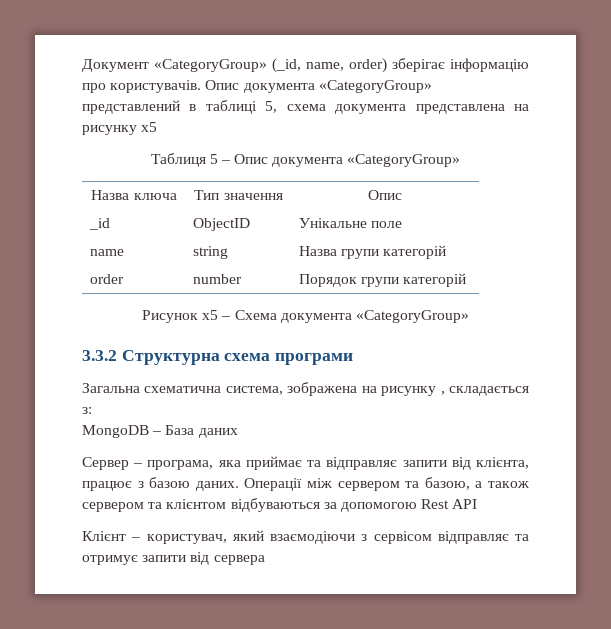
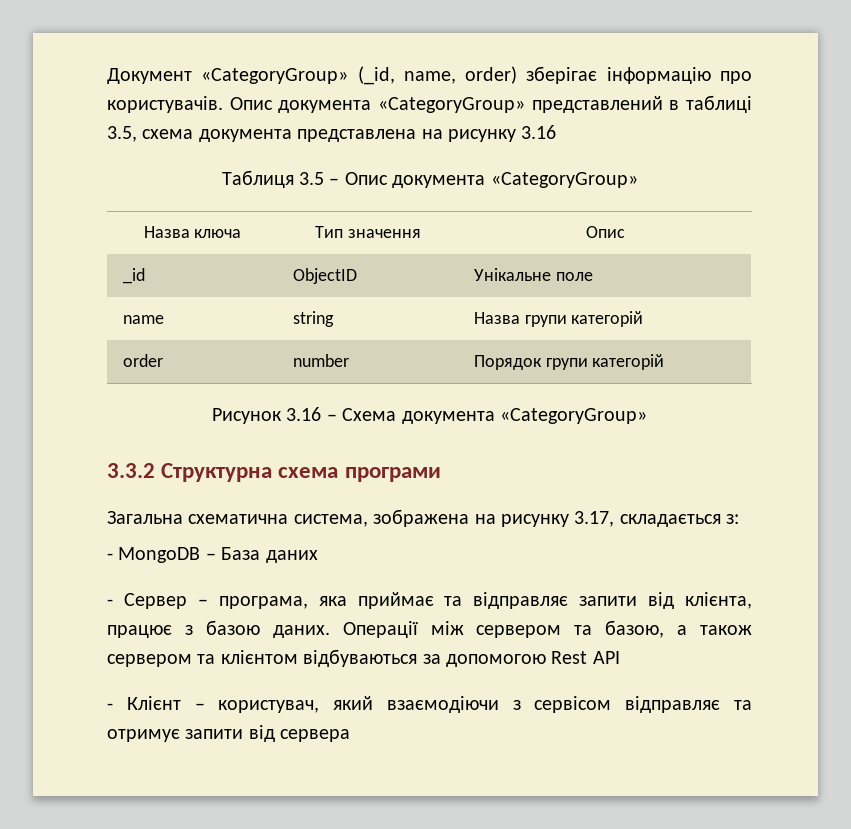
- Опис документа «CategoryGroup» представлений в таблиці 5, схема документа представлена на рисунку x5
+ Опис документа «CategoryGroup» представлений в таблиці 3.5, схема документа представлена на рисунку 3.16
- Таблиця 5 – Опис документа «CategoryGroup»
+ Таблиця 3.5 – Опис документа «CategoryGroup»
- Рисунок x5 – Схема документа «CategoryGroup»
+ Рисунок 3.16 – Схема документа «CategoryGroup»
- Загальна схематична система, зображена на рисунку , складається з:
+ Загальна схематична система, зображена на рисунку 3.17, складається з:
- MongoDB – База даних
+ - MongoDB – База даних
- Сервер – програма, яка приймає та відправляє запити від клієнта, працює з базою даних.
+ - Сервер – програма, яка приймає та відправляє запити від клієнта, працює з базою даних.
- Клієнт – користувач, який взаємодіючи з сервісом відправляє та отримує запити від сервера
+ - Клієнт – користувач, який взаємодіючи з сервісом відправляє та отримує запити від сервера

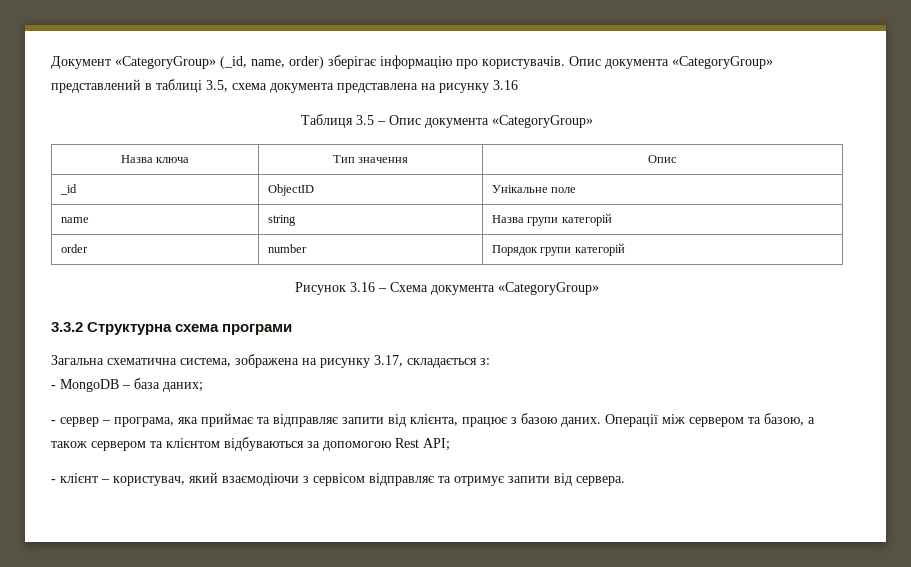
- - MongoDB – База даних
- - Сервер – програма, яка приймає та відправляє запити від клієнта, працює з базою даних.
+ - MongoDB – база даних;
+ - сервер – програма, яка приймає та відправляє запити від клієнта, працює з базою даних.
- Операції між сервером та базою, а також сервером та клієнтом відбуваються за допомогою Rest API
- - Клієнт – користувач, який взаємодіючи з сервісом відправляє та отримує запити від сервера
+ Операції між сервером та базою, а також сервером та клієнтом відбуваються за допомогою Rest API;
+ - клієнт – користувач, який взаємодіючи з сервісом відправляє та отримує запити від сервера.

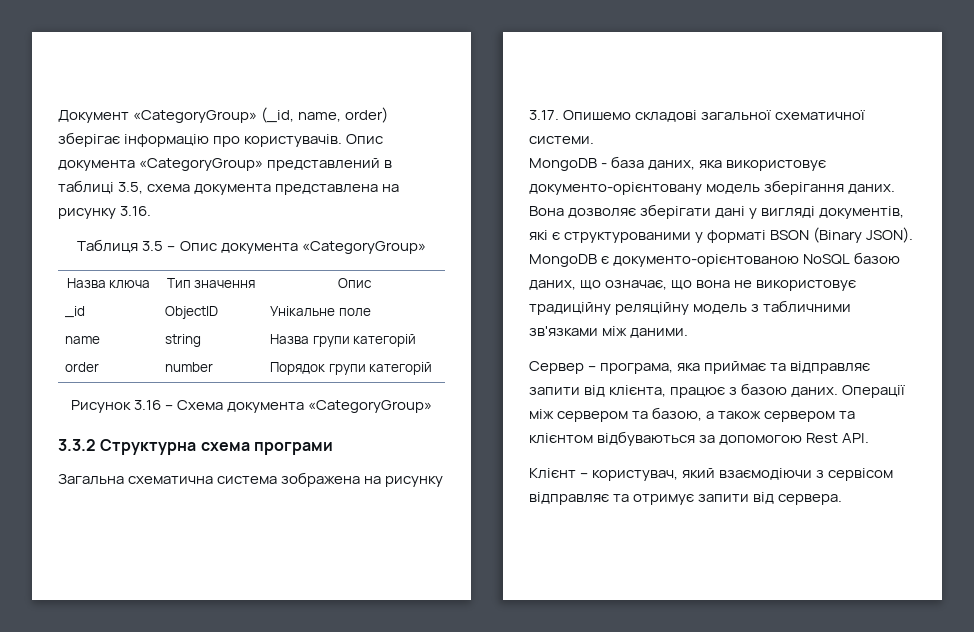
- Опис документа «CategoryGroup» представлений в таблиці 3.5, схема документа представлена на рисунку 3.16
+ Опис документа «CategoryGroup» представлений в таблиці 3.5, схема документа представлена на рисунку 3.16.
- Загальна схематична система, зображена на рисунку 3.17, складається з:
- - MongoDB – база даних;
- - сервер – програма, яка приймає та відправляє запити від клієнта, працює з базою даних.
+ Загальна схематична система зображена на рисунку 3.17. Опишемо складові загальної схематичної системи.
+ MongoDB - база даних, яка використовує документо-орієнтовану модель зберігання даних. Вона дозволяє зберігати дані у вигляді документів, які є структурованими у форматі BSON (Binary JSON). MongoDB є документо-орієнтованою NoSQL базою даних, що означає, що вона не використовує традиційну реляційну модель з табличними зв'язками між даними.
+ Сервер – програма, яка приймає та відправляє запити від клієнта, працює з базою даних.
- Операції між сервером та базою, а також сервером та клієнтом відбуваються за допомогою Rest API;
- - клієнт – користувач, який взаємодіючи з сервісом відправляє та отримує запити від сервера.
+ Операції між сервером та базою, а також сервером та клієнтом відбуваються за допомогою Rest API.
+ Клієнт – користувач, який взаємодіючи з сервісом відправляє та отримує запити від сервера.

